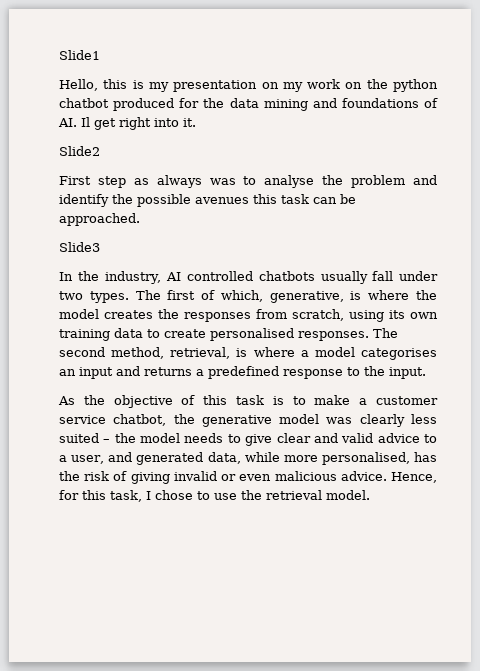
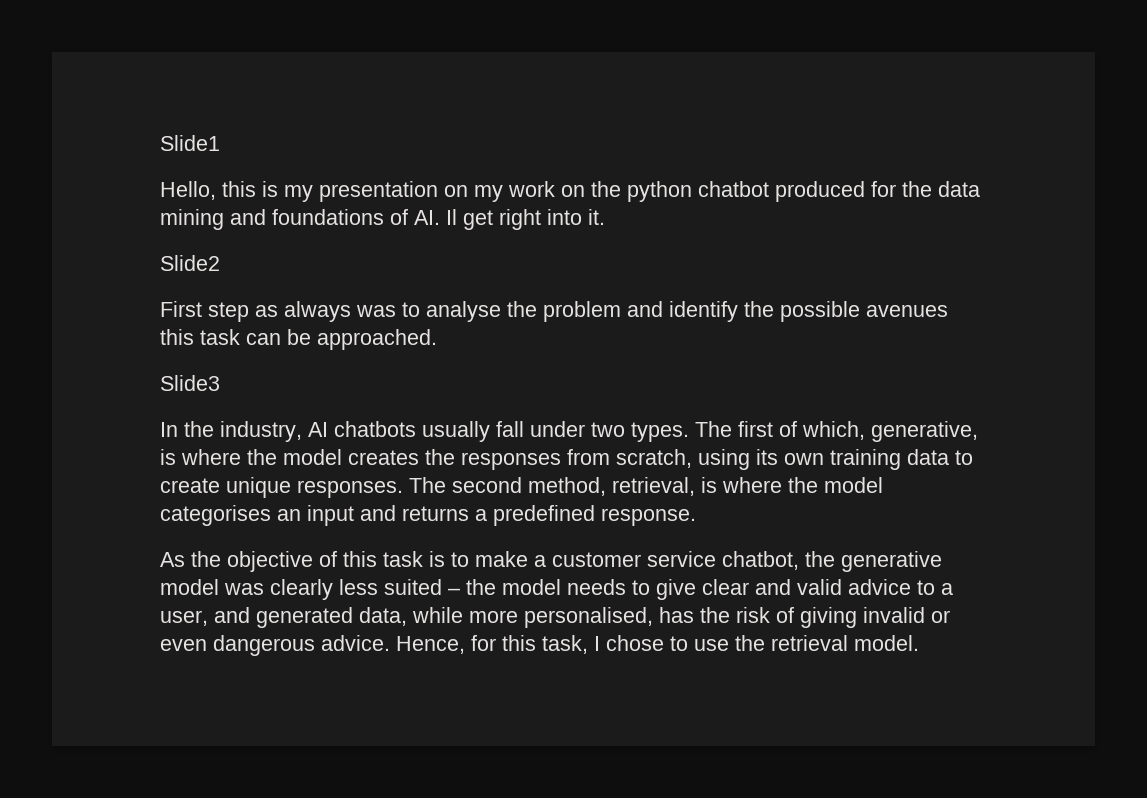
- In the industry, AI controlled chatbots usually fall under two types.
+ In the industry, AI chatbots usually fall under two types.
- The first of which, generative, is where the model creates the responses from scratch, using its own training data to create personalised responses.
+ The first of which, generative, is where the model creates the responses from scratch, using its own training data to create unique responses.
- The second method, retrieval, is where a model categorises an input and returns a predefined response to the input.
+ The second method, retrieval, is where the model categorises an input and returns a predefined response.
- As the objective of this task is to make a customer service chatbot, the generative model was clearly less suited – the model needs to give clear and valid advice to a user, and generated data, while more personalised, has the risk of giving invalid or even malicious advice.
+ As the objective of this task is to make a customer service chatbot, the generative model was clearly less suited – the model needs to give clear and valid advice to a user, and generated data, while more personalised, has the risk of giving invalid or even dangerous advice.

